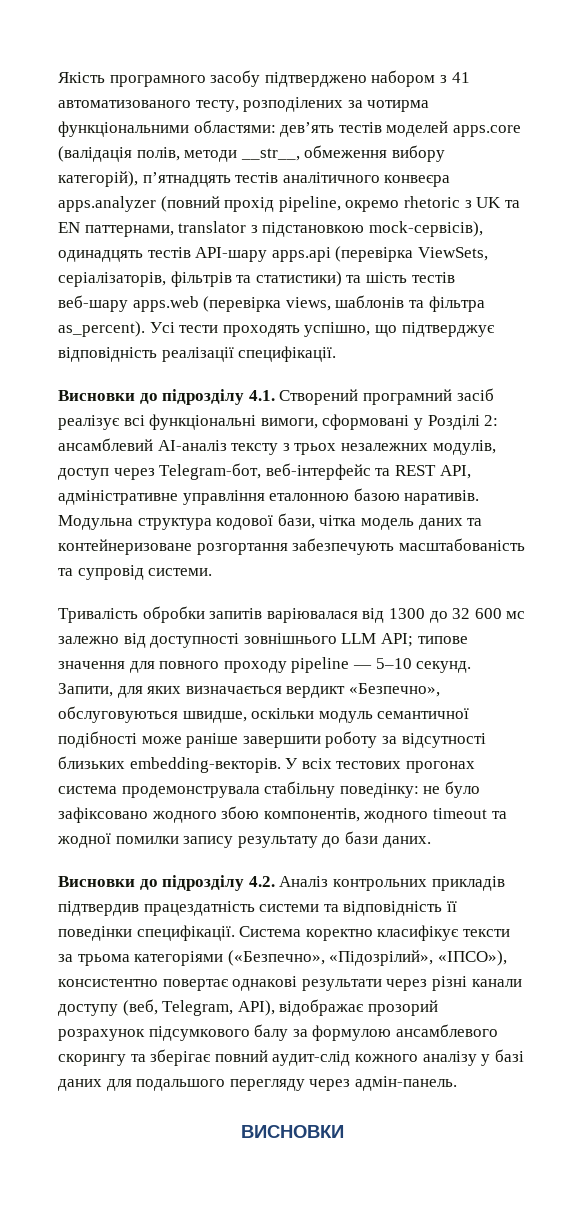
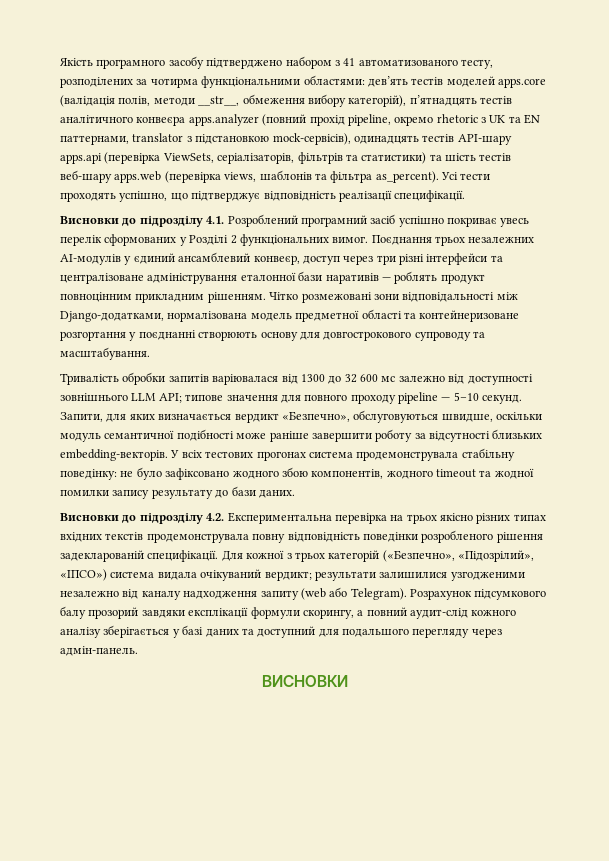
- Висновки до підрозділу 4.1. Створений програмний засіб реалізує всі функціональні вимоги, сформовані у Розділі 2: ансамблевий AI-аналіз тексту з трьох незалежних модулів, доступ через Telegram-бот, веб-інтерфейс та REST API, адміністративне управління еталонною базою наративів. Модульна структура кодової бази, чітка модель даних та контейнеризоване розгортання забезпечують масштабованість та супровід системи.
+ Висновки до підрозділу 4.1. Розроблений програмний засіб успішно покриває увесь перелік сформованих у Розділі 2 функціональних вимог. Поєднання трьох незалежних AI-модулів у єдиний ансамблевий конвеєр, доступ через три різні інтерфейси та централізоване адміністрування еталонної бази наративів — роблять продукт повноцінним прикладним рішенням. Чітко розмежовані зони відповідальності між Django-додатками, нормалізована модель предметної області та контейнеризоване розгортання у поєднанні створюють основу для довгострокового супроводу та масштабування.
- Висновки до підрозділу 4.2. Аналіз контрольних прикладів підтвердив працездатність системи та відповідність її поведінки специфікації. Система коректно класифікує тексти за трьома категоріями («Безпечно», «Підозрілий», «ІПСО»), консистентно повертає однакові результати через різні канали доступу (веб, Telegram, API), відображає прозорий розрахунок підсумкового балу за формулою ансамблевого скорингу та зберігає повний аудит-слід кожного аналізу у базі даних для подальшого перегляду через адмін-панель.
+ Висновки до підрозділу 4.2. Експериментальна перевірка на трьох якісно різних типах вхідних текстів продемонструвала повну відповідність поведінки розробленого рішення задекларованій специфікації. Для кожної з трьох категорій («Безпечно», «Підозрілий», «ІПСО») система видала очікуваний вердикт; результати залишилися узгодженими незалежно від каналу надходження запиту (web або Telegram). Розрахунок підсумкового балу прозорий завдяки експлікації формули скорингу, а повний аудит-слід кожного аналізу зберігається у базі даних та доступний для подальшого перегляду через адмін-панель.

